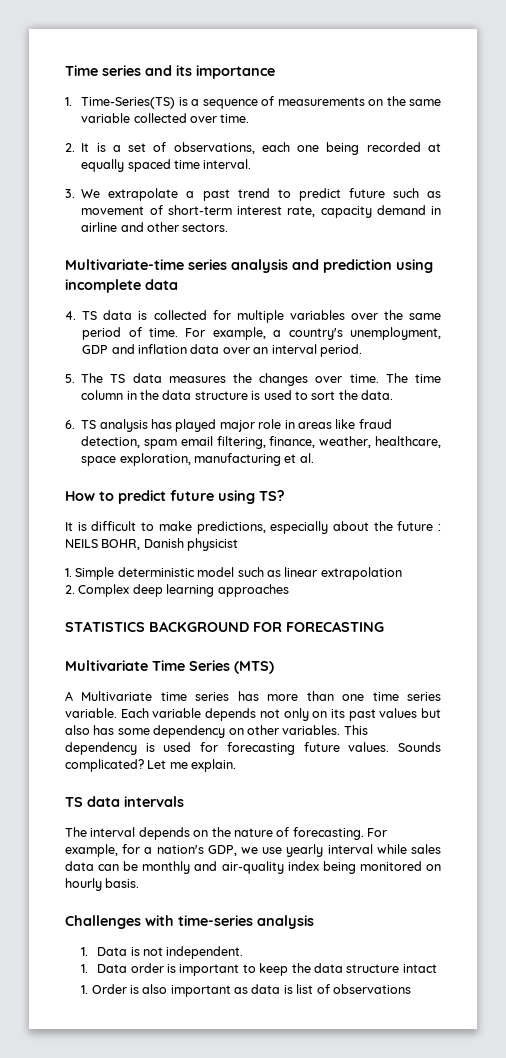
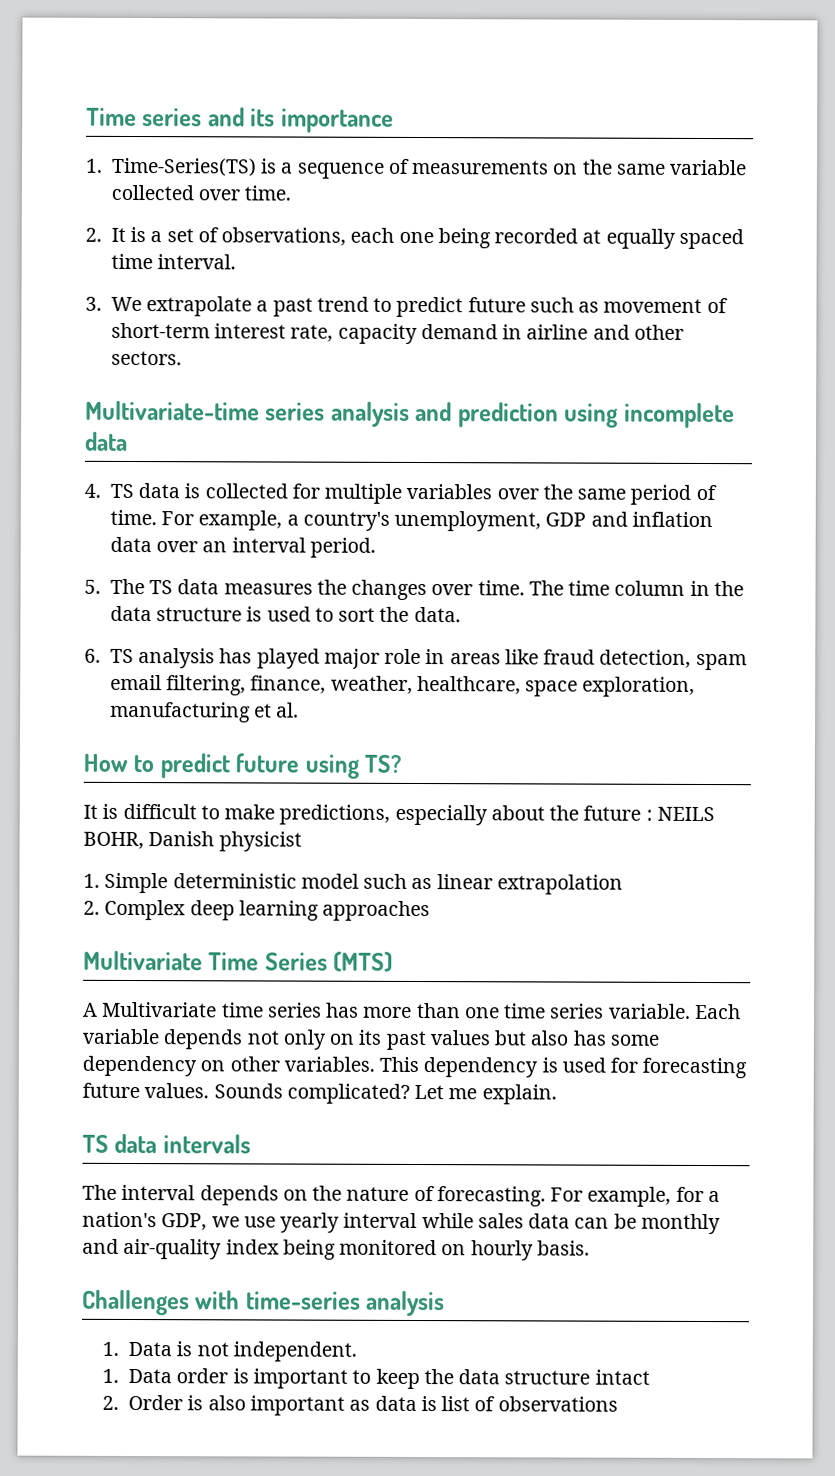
- STATISTICS BACKGROUND FOR FORECASTING
- 1. Order is also important as data is list of observations
+ 2. Order is also important as data is list of observations

